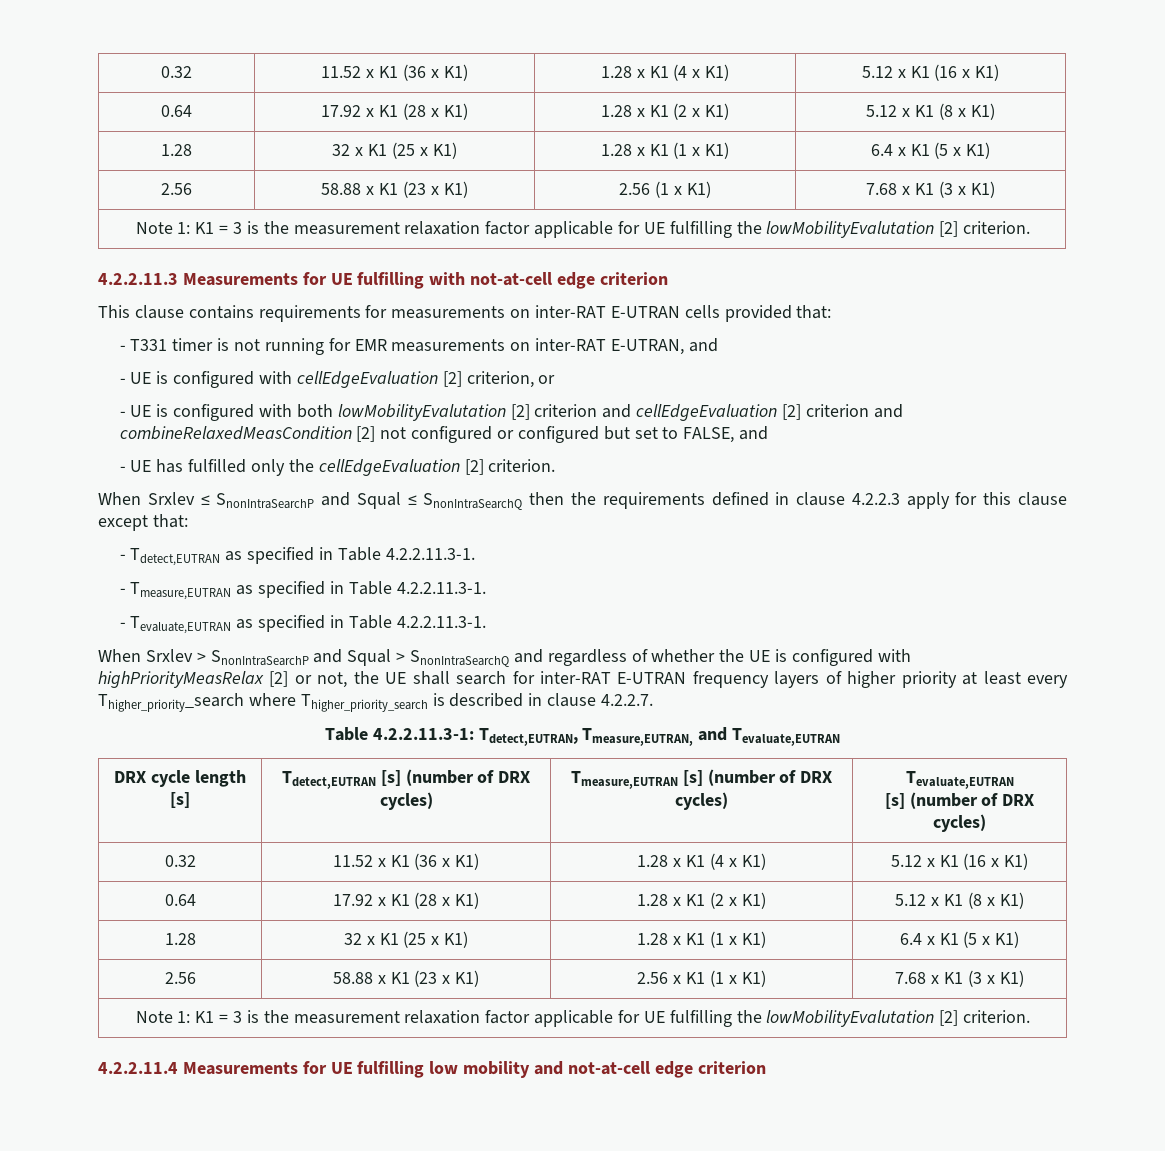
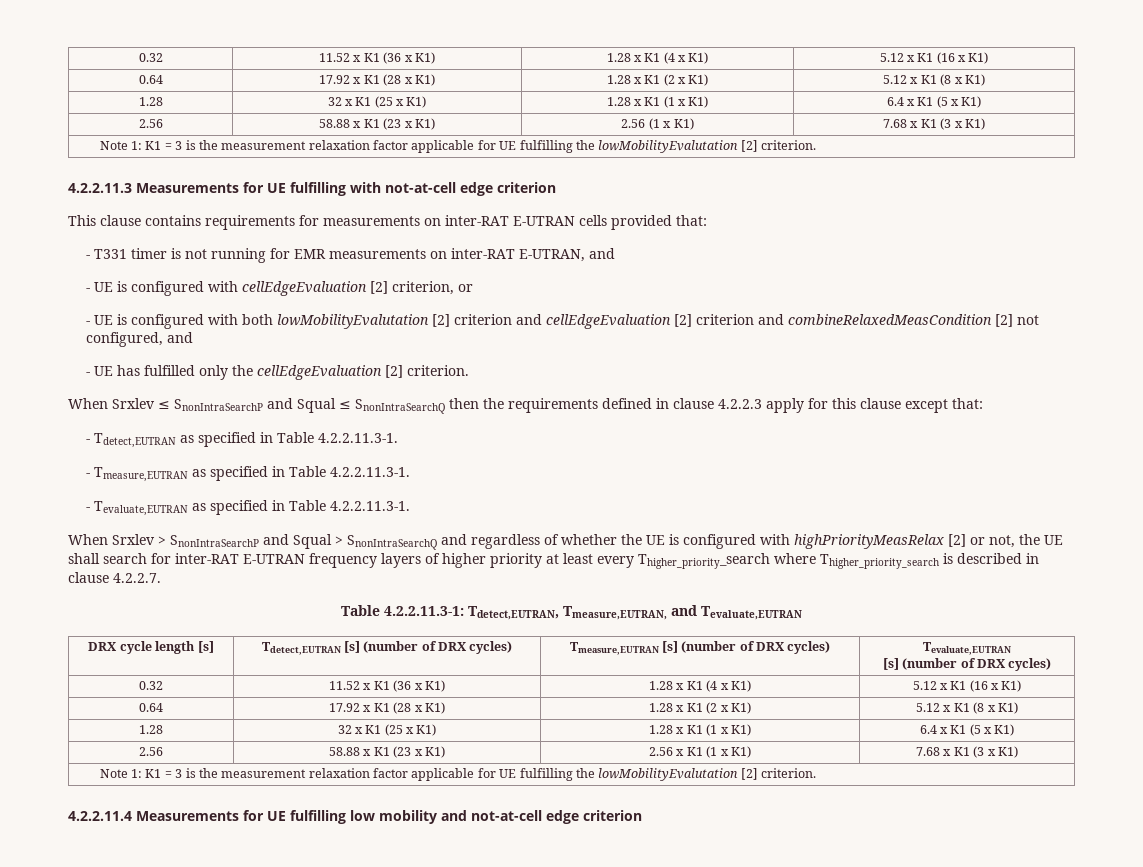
- - UE is configured with both lowMobilityEvalutation [2] criterion and cellEdgeEvaluation [2] criterion and combineRelaxedMeasCondition [2] not configured or configured but set to FALSE, and
+ - UE is configured with both lowMobilityEvalutation [2] criterion and cellEdgeEvaluation [2] criterion and combineRelaxedMeasCondition [2] not configured, and

